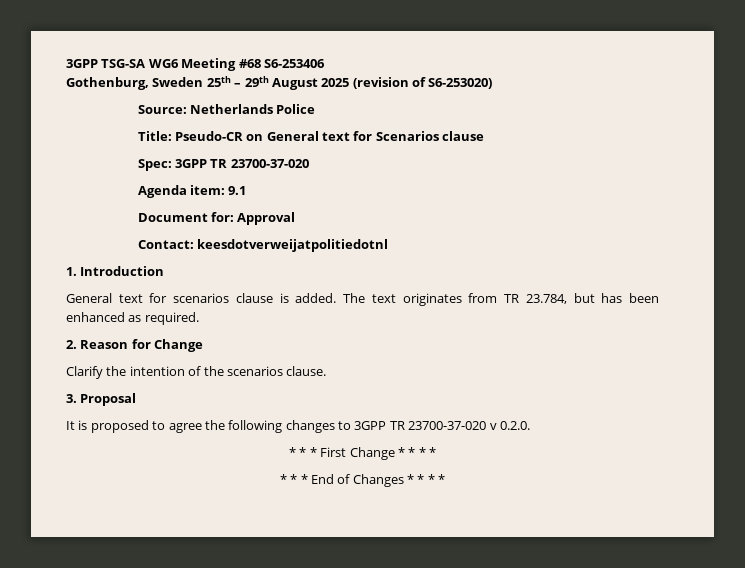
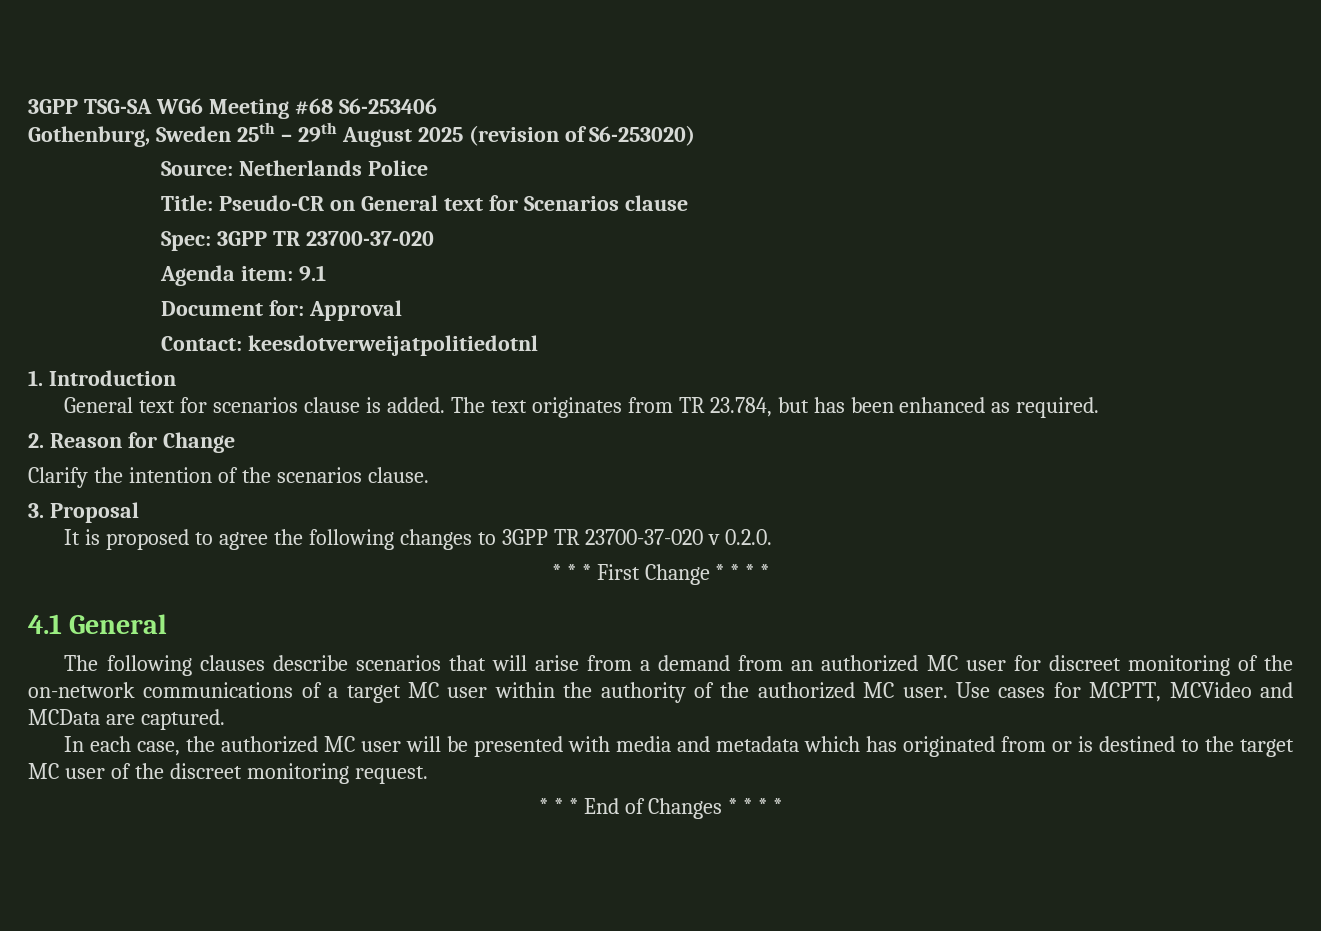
+ 4.1 General
+ The following clauses describe scenarios that will arise from a demand from an authorized MC user for discreet monitoring of the on-network communications of a target MC user within the authority of the authorized MC user. Use cases for MCPTT, MCVideo and MCData are captured.
+ In each case, the authorized MC user will be presented with media and metadata which has originated from or is destined to the target MC user of the discreet monitoring request.

